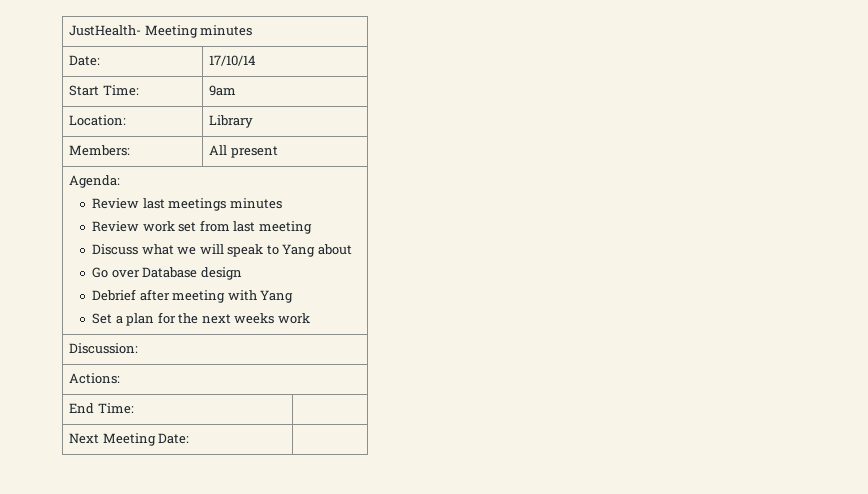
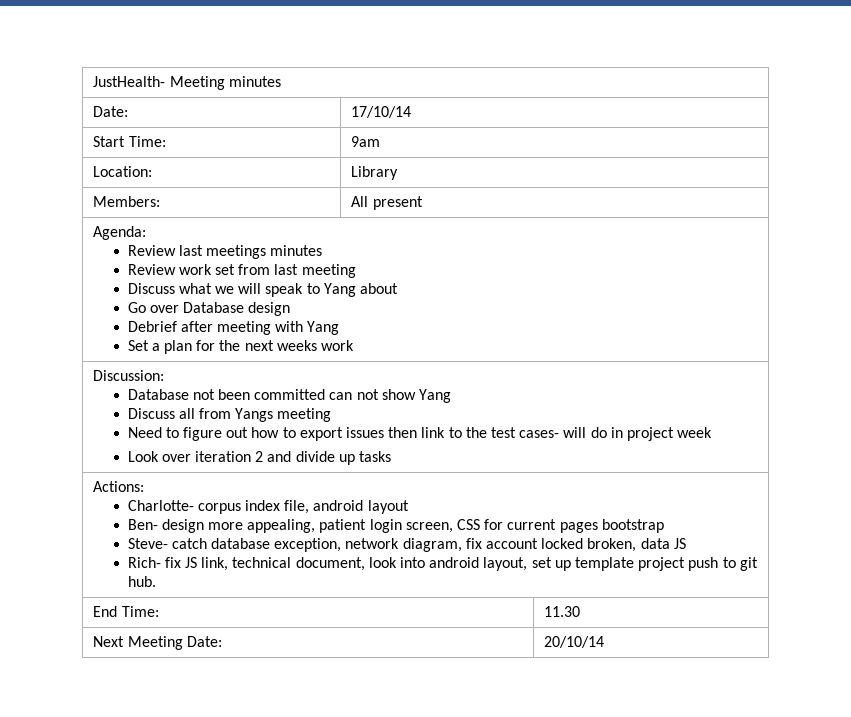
+ Database not been committed can not show Yang
+ Discuss all from Yangs meeting
+ Need to figure out how to export issues then link to the test cases- will do in project week
+ Look over iteration 2 and divide up tasks
  Actions:
+ Charlotte- corpus index file, android layout
+ Ben- design more appealing, patient login screen, CSS for current pages bootstrap
+ Steve- catch database exception, network diagram, fix account locked broken, data JS
+ Rich- fix JS link, technical document, look into android layout, set up template project push to git hub.
- End Time: |
+ End Time: | 11.30
- Next Meeting Date: |
+ Next Meeting Date: | 20/10/14

